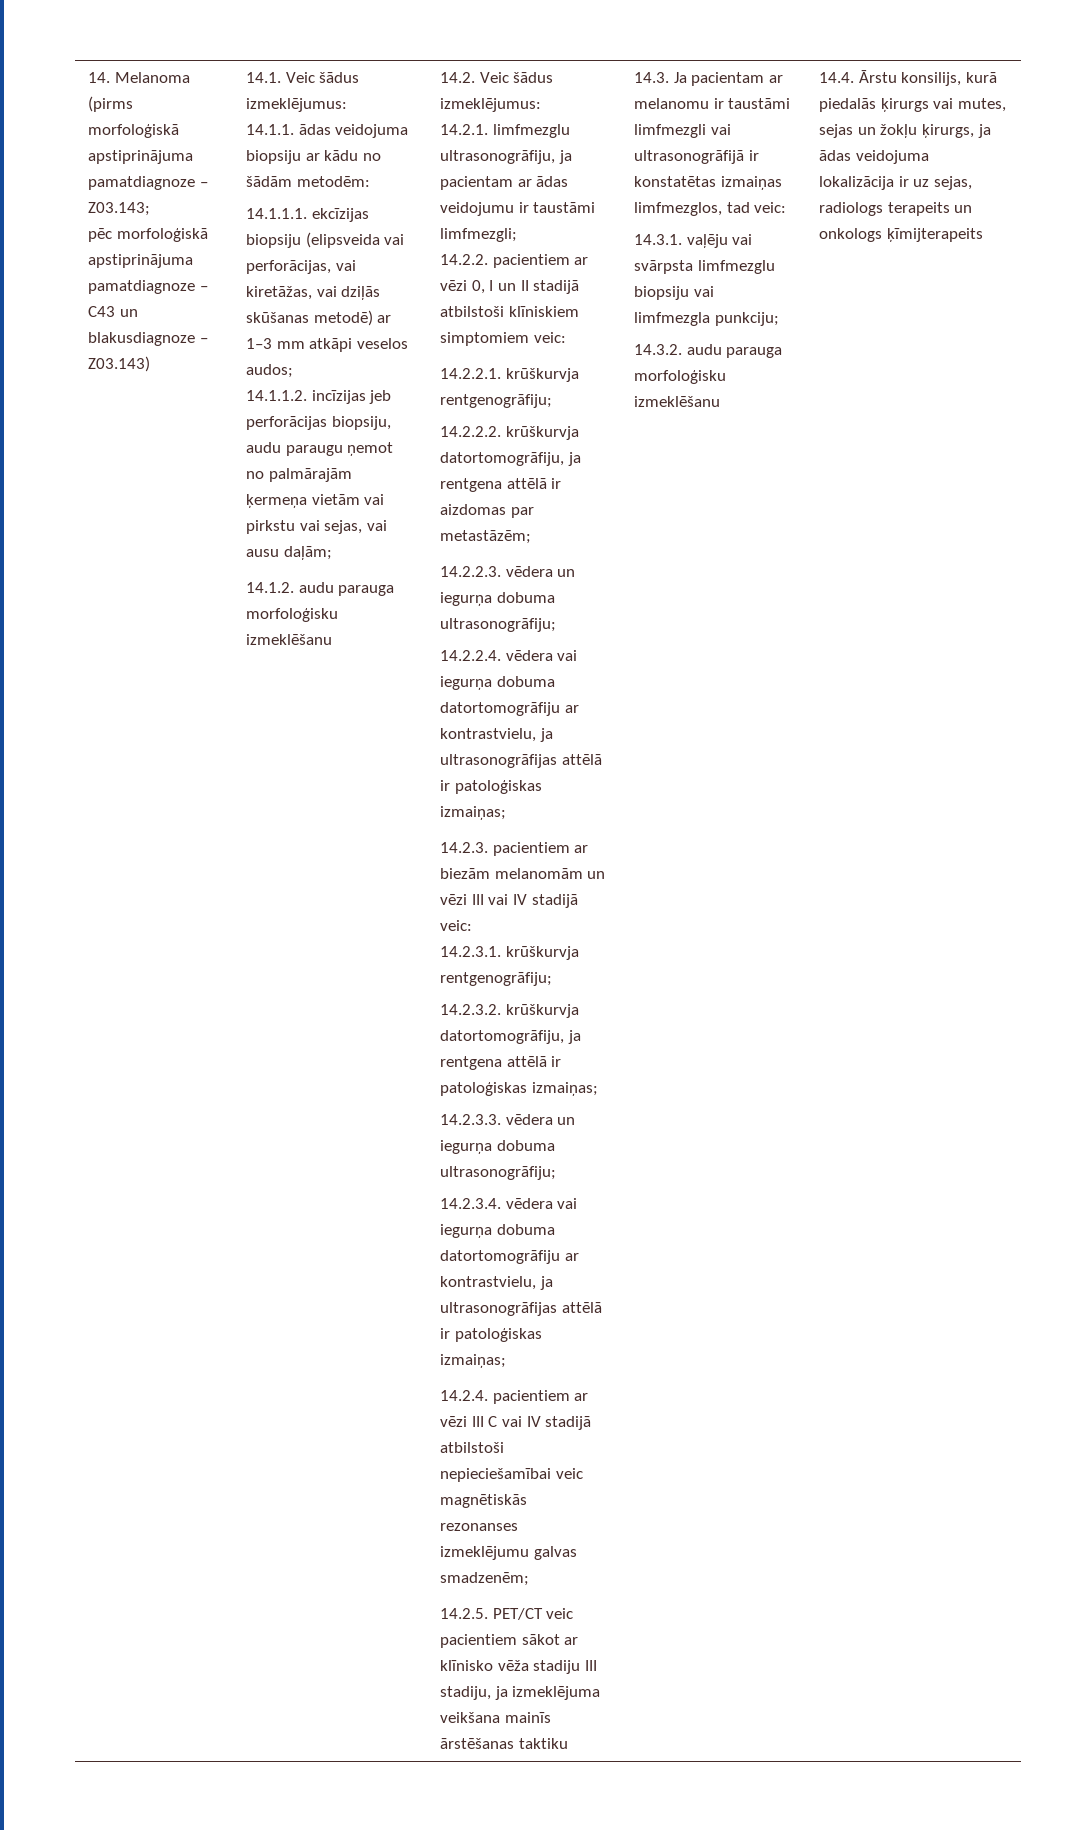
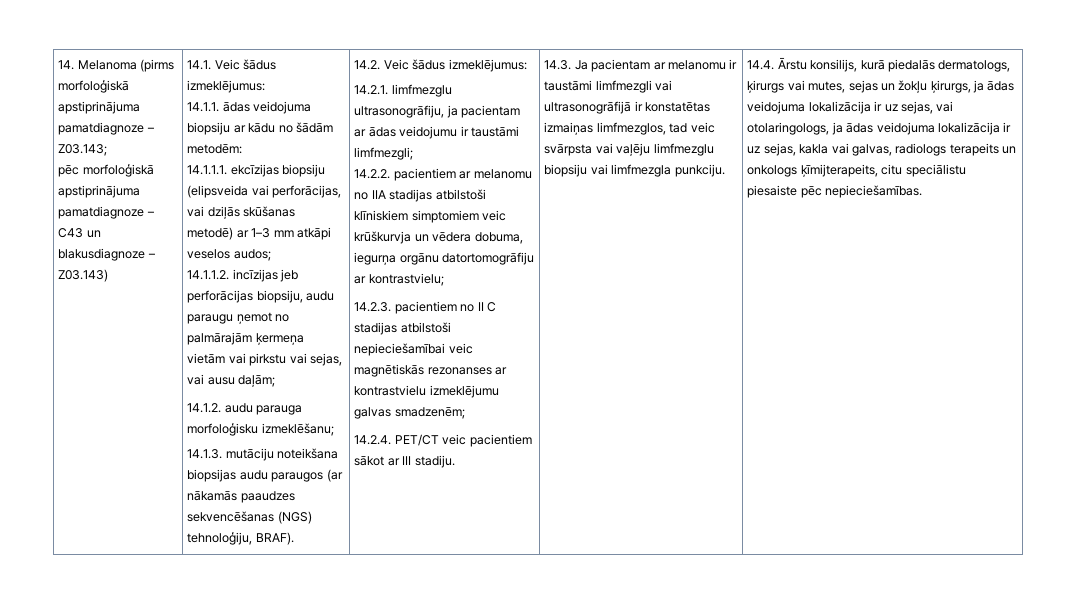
- 14.1.1.1. ekcīzijas biopsiju (elipsveida vai perforācijas, vai kiretāžas, vai dziļās skūšanas metodē) ar 1–3 mm atkāpi veselos audos;
+ 14.1.1.1. ekcīzijas biopsiju (elipsveida vai perforācijas, vai dziļās skūšanas metodē) ar 1–3 mm atkāpi veselos audos;
- 14.1.2. audu parauga morfoloģisku izmeklēšanu
+ 14.1.2. audu parauga morfoloģisku izmeklēšanu;
+ 14.1.3. mutāciju noteikšana biopsijas audu paraugos (ar nākamās paaudzes sekvencēšanas (NGS) tehnoloģiju, BRAF).
- 14.2.2. pacientiem ar vēzi 0, I un II stadijā atbilstoši klīniskiem simptomiem veic:
- 14.2.2.1. krūškurvja rentgenogrāfiju;
- 14.2.2.2. krūškurvja datortomogrāfiju, ja rentgena attēlā ir aizdomas par metastāzēm;
- 14.2.2.3. vēdera un iegurņa dobuma ultrasonogrāfiju;
- 14.2.2.4. vēdera vai iegurņa dobuma datortomogrāfiju ar kontrastvielu, ja ultrasonogrāfijas attēlā ir patoloģiskas izmaiņas;
- 14.2.3. pacientiem ar biezām melanomām un vēzi III vai IV stadijā veic:
- 14.2.3.1. krūškurvja rentgenogrāfiju;
- 14.2.3.2. krūškurvja datortomogrāfiju, ja rentgena attēlā ir patoloģiskas izmaiņas;
- 14.2.3.3. vēdera un iegurņa dobuma ultrasonogrāfiju;
- 14.2.3.4. vēdera vai iegurņa dobuma datortomogrāfiju ar kontrastvielu, ja ultrasonogrāfijas attēlā ir patoloģiskas izmaiņas;
- 14.2.4. pacientiem ar vēzi III C vai IV stadijā atbilstoši nepieciešamībai veic magnētiskās rezonanses izmeklējumu galvas smadzenēm;
+ 14.2.2. pacientiem ar melanomu no IIA stadijas atbilstoši klīniskiem simptomiem veic krūškurvja un vēdera dobuma, iegurņa orgānu datortomogrāfiju ar kontrastvielu;
+ 14.2.3. pacientiem no II C stadijas atbilstoši nepieciešamībai veic magnētiskās rezonanses ar kontrastvielu izmeklējumu galvas smadzenēm;
- 14.2.5. PET/CT veic pacientiem sākot ar klīnisko vēža stadiju III stadiju, ja izmeklējuma veikšana mainīs ārstēšanas taktiku
+ 14.2.4. PET/CT veic pacientiem sākot ar III stadiju.
- 14.3. Ja pacientam ar melanomu ir taustāmi limfmezgli vai ultrasonogrāfijā ir konstatētas izmaiņas limfmezglos, tad veic:
- 14.3.1. vaļēju vai svārpsta limfmezglu biopsiju vai limfmezgla punkciju;
- 14.3.2. audu parauga morfoloģisku izmeklēšanu
+ 14.3. Ja pacientam ar melanomu ir taustāmi limfmezgli vai ultrasonogrāfijā ir konstatētas izmaiņas limfmezglos, tad veic svārpsta vai vaļēju limfmezglu biopsiju vai limfmezgla punkciju.
- 14.4. Ārstu konsilijs, kurā piedalās ķirurgs vai mutes, sejas un žokļu ķirurgs, ja ādas veidojuma lokalizācija ir uz sejas, radiologs terapeits un onkologs ķīmijterapeits
+ 14.4. Ārstu konsilijs, kurā piedalās dermatologs, ķirurgs vai mutes, sejas un žokļu ķirurgs, ja ādas veidojuma lokalizācija ir uz sejas, vai otolaringologs, ja ādas veidojuma lokalizācija ir uz sejas, kakla vai galvas, radiologs terapeits un onkologs ķīmijterapeits, citu speciālistu piesaiste pēc nepieciešamības.

